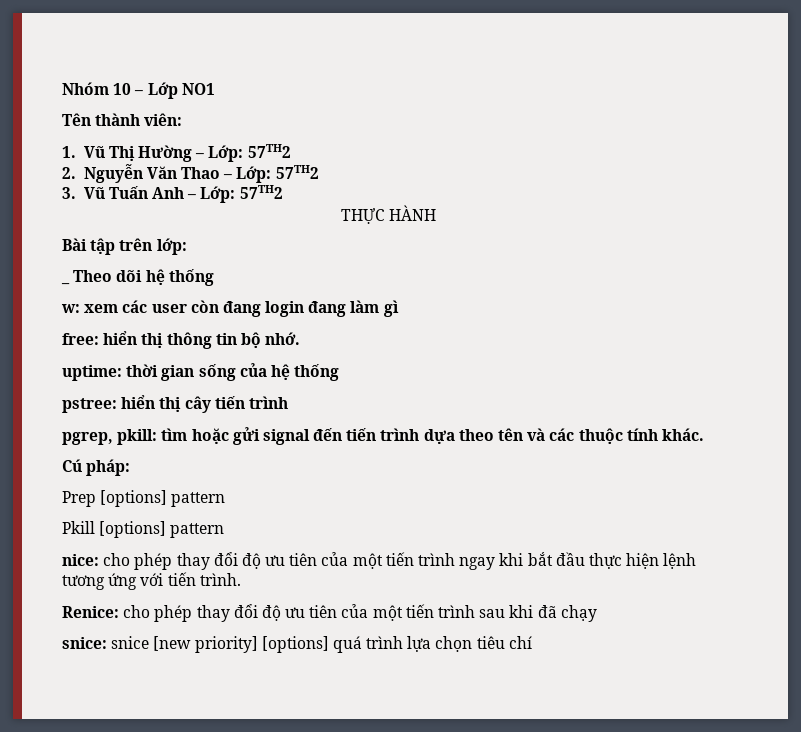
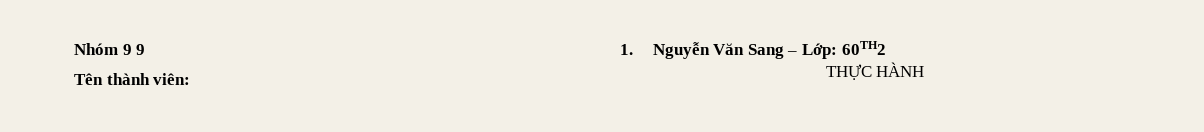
- Nhóm 10 – Lớp NO1
+ Nhóm 9 9
- 1. Vũ Thị Hường – Lớp: 57TH2
- 2. Nguyễn Văn Thao – Lớp: 57TH2
- 3. Vũ Tuấn Anh – Lớp: 57TH2
+ 1. Nguyễn Văn Sang – Lớp: 60TH2
  THỰC HÀNH
- Bài tập trên lớp:
- _ Theo dõi hệ thống
- w: xem các user còn đang login đang làm gì
- free: hiển thị thông tin bộ nhớ.
- uptime: thời gian sống của hệ thống
- pstree: hiển thị cây tiến trình
- pgrep, pkill: tìm hoặc gửi signal đến tiến trình dựa theo tên và các thuộc tính khác.
- Cú pháp:
- Prep [options] pattern
- Pkill [options] pattern
- nice: cho phép thay đổi độ ưu tiên của một tiến trình ngay khi bắt đầu thực hiện lệnh tương ứng với tiến trình.
- Renice: cho phép thay đổi độ ưu tiên của một tiến trình sau khi đã chạy
- snice: snice [new priority] [options] quá trình lựa chọn tiêu chí

